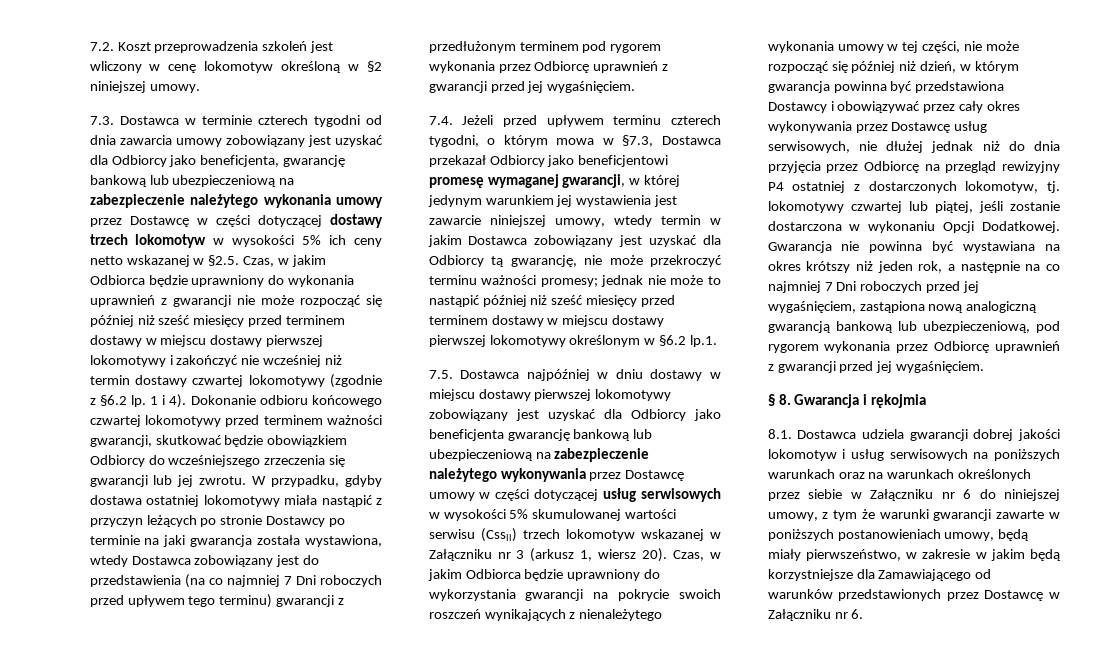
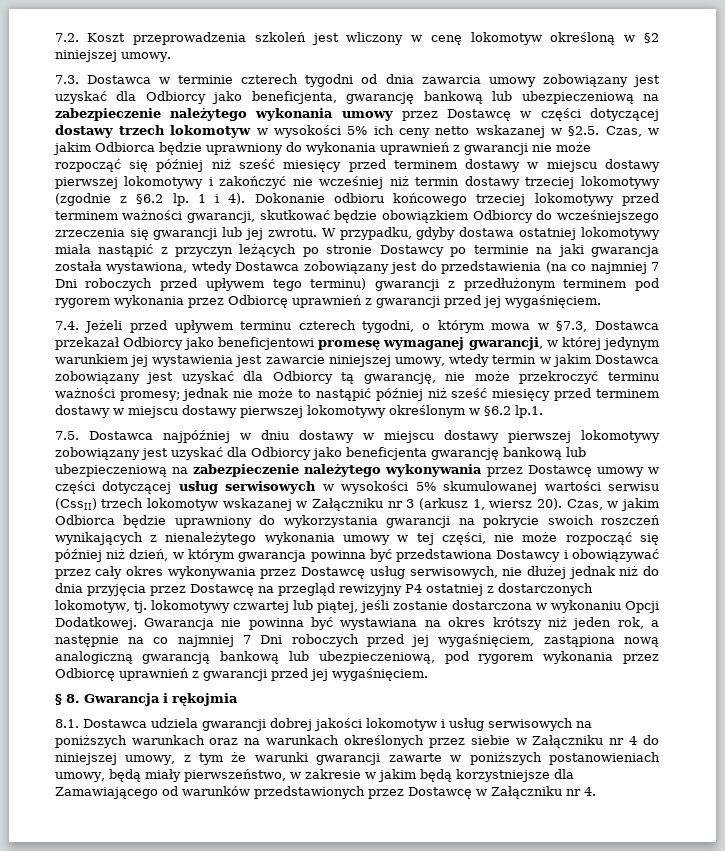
- 7.3. Dostawca w terminie czterech tygodni od dnia zawarcia umowy zobowiązany jest uzyskać dla Odbiorcy jako beneficjenta, gwarancję bankową lub ubezpieczeniową na zabezpieczenie należytego wykonania umowy przez Dostawcę w części dotyczącej dostawy trzech lokomotyw w wysokości 5% ich ceny netto wskazanej w §2.5. Czas, w jakim Odbiorca będzie uprawniony do wykonania uprawnień z gwarancji nie może rozpocząć się później niż sześć miesięcy przed terminem dostawy w miejscu dostawy pierwszej lokomotywy i zakończyć nie wcześniej niż termin dostawy czwartej lokomotywy (zgodnie z §6.2 lp.
+ 7.3. Dostawca w terminie czterech tygodni od dnia zawarcia umowy zobowiązany jest uzyskać dla Odbiorcy jako beneficjenta, gwarancję bankową lub ubezpieczeniową na zabezpieczenie należytego wykonania umowy przez Dostawcę w części dotyczącej dostawy trzech lokomotyw w wysokości 5% ich ceny netto wskazanej w §2.5. Czas, w jakim Odbiorca będzie uprawniony do wykonania uprawnień z gwarancji nie może rozpocząć się później niż sześć miesięcy przed terminem dostawy w miejscu dostawy pierwszej lokomotywy i zakończyć nie wcześniej niż termin dostawy trzeciej lokomotywy (zgodnie z §6.2 lp.
- Dokonanie odbioru końcowego czwartej lokomotywy przed terminem ważności gwarancji, skutkować będzie obowiązkiem Odbiorcy do wcześniejszego zrzeczenia się gwarancji lub jej zwrotu.
+ Dokonanie odbioru końcowego trzeciej lokomotywy przed terminem ważności gwarancji, skutkować będzie obowiązkiem Odbiorcy do wcześniejszego zrzeczenia się gwarancji lub jej zwrotu.
- Czas, w jakim Odbiorca będzie uprawniony do wykorzystania gwarancji na pokrycie swoich roszczeń wynikających z nienależytego wykonania umowy w tej części, nie może rozpocząć się później niż dzień, w którym gwarancja powinna być przedstawiona Dostawcy i obowiązywać przez cały okres wykonywania przez Dostawcę usług serwisowych, nie dłużej jednak niż do dnia przyjęcia przez Odbiorcę na przegląd rewizyjny P4 ostatniej z dostarczonych lokomotyw, tj. lokomotywy czwartej lub piątej, jeśli zostanie dostarczona w wykonaniu Opcji Dodatkowej.
+ Czas, w jakim Odbiorca będzie uprawniony do wykorzystania gwarancji na pokrycie swoich roszczeń wynikających z nienależytego wykonania umowy w tej części, nie może rozpocząć się później niż dzień, w którym gwarancja powinna być przedstawiona Dostawcy i obowiązywać przez cały okres wykonywania przez Dostawcę usług serwisowych, nie dłużej jednak niż do dnia przyjęcia przez Dostawcę na przegląd rewizyjny P4 ostatniej z dostarczonych lokomotyw, tj. lokomotywy czwartej lub piątej, jeśli zostanie dostarczona w wykonaniu Opcji Dodatkowej.
- 8.1. Dostawca udziela gwarancji dobrej jakości lokomotyw i usług serwisowych na poniższych warunkach oraz na warunkach określonych przez siebie w Załączniku nr 6 do niniejszej umowy, z tym że warunki gwarancji zawarte w poniższych postanowieniach umowy, będą miały pierwszeństwo, w zakresie w jakim będą korzystniejsze dla Zamawiającego od warunków przedstawionych przez Dostawcę w Załączniku nr 6.
+ 8.1. Dostawca udziela gwarancji dobrej jakości lokomotyw i usług serwisowych na poniższych warunkach oraz na warunkach określonych przez siebie w Załączniku nr 4 do niniejszej umowy, z tym że warunki gwarancji zawarte w poniższych postanowieniach umowy, będą miały pierwszeństwo, w zakresie w jakim będą korzystniejsze dla Zamawiającego od warunków przedstawionych przez Dostawcę w Załączniku nr 4.

